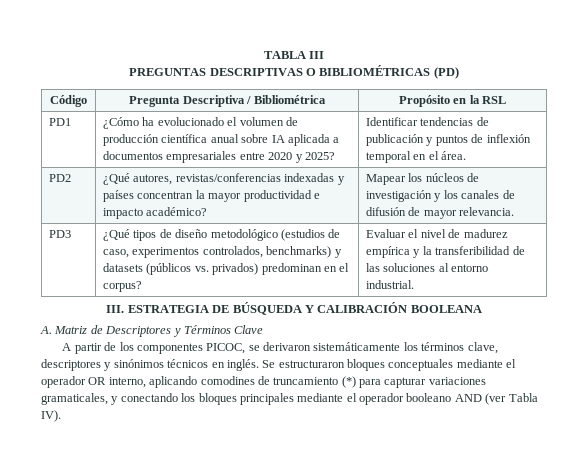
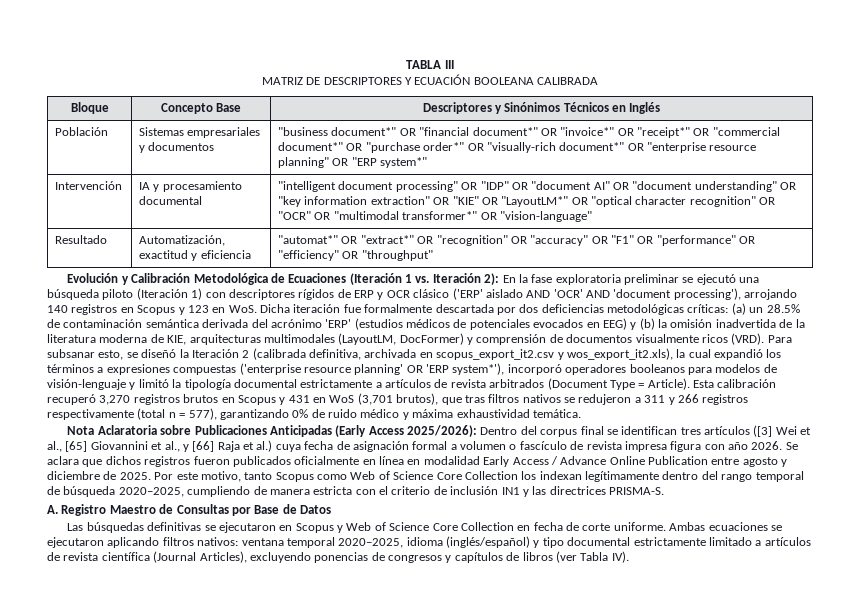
- PREGUNTAS DESCRIPTIVAS O BIBLIOMÉTRICAS (PD)
- Código | Pregunta Descriptiva / Bibliométrica | Propósito en la RSL
- PD1 | ¿Cómo ha evolucionado el volumen de producción científica anual sobre IA aplicada a documentos empresariales entre 2020 y 2025? | Identificar tendencias de publicación y puntos de inflexión temporal en el área.
- PD2 | ¿Qué autores, revistas/conferencias indexadas y países concentran la mayor productividad e impacto académico? | Mapear los núcleos de investigación y los canales de difusión de mayor relevancia.
- PD3 | ¿Qué tipos de diseño metodológico (estudios de caso, experimentos controlados, benchmarks) y datasets (públicos vs. privados) predominan en el corpus? | Evaluar el nivel de madurez empírica y la transferibilidad de las soluciones al entorno industrial.
- III. ESTRATEGIA DE BÚSQUEDA Y CALIBRACIÓN BOOLEANA
- A. Matriz de Descriptores y Términos Clave
- A partir de los componentes PICOC, se derivaron sistemáticamente los términos clave, descriptores y sinónimos técnicos en inglés. Se estructuraron bloques conceptuales mediante el operador OR interno, aplicando comodines de truncamiento (*) para capturar variaciones gramaticales, y conectando los bloques principales mediante el operador booleano AND (ver Tabla IV).
+ MATRIZ DE DESCRIPTORES Y ECUACIÓN BOOLEANA CALIBRADA
+ Bloque | Concepto Base | Descriptores y Sinónimos Técnicos en Inglés
+ Población | Sistemas empresariales y documentos | "business document*" OR "financial document*" OR "invoice*" OR "receipt*" OR "commercial document*" OR "purchase order*" OR "visually-rich document*" OR "enterprise resource planning" OR "ERP system*"
+ Intervención | IA y procesamiento documental | "intelligent document processing" OR "IDP" OR "document AI" OR "document understanding" OR "key information extraction" OR "KIE" OR "LayoutLM*" OR "optical character recognition" OR "OCR" OR "multimodal transformer*" OR "vision-language"
+ Resultado | Automatización, exactitud y eficiencia | "automat*" OR "extract*" OR "recognition" OR "accuracy" OR "F1" OR "performance" OR "efficiency" OR "throughput"
+ Evolución y Calibración Metodológica de Ecuaciones (Iteración 1 vs. Iteración 2): En la fase exploratoria preliminar se ejecutó una búsqueda piloto (Iteración 1) con descriptores rígidos de ERP y OCR clásico ('ERP' aislado AND 'OCR' AND 'document processing'), arrojando 140 registros en Scopus y 123 en WoS. Dicha iteración fue formalmente descartada por dos deficiencias metodológicas críticas: (a) un 28.5% de contaminación semántica derivada del acrónimo 'ERP' (estudios médicos de potenciales evocados en EEG) y (b) la omisión inadvertida de la literatura moderna de KIE, arquitecturas multimodales (LayoutLM, DocFormer) y comprensión de documentos visualmente ricos (VRD). Para subsanar esto, se diseñó la Iteración 2 (calibrada definitiva, archivada en scopus_export_it2.csv y wos_export_it2.xls), la cual expandió los términos a expresiones compuestas ('enterprise resource planning' OR 'ERP system*'), incorporó operadores booleanos para modelos de visión-lenguaje y limitó la tipología documental estrictamente a artículos de revista arbitrados (Document Type = Article). Esta calibración recuperó 3,270 registros brutos en Scopus y 431 en WoS (3,701 brutos), que tras filtros nativos se redujeron a 311 y 266 registros respectivamente (total n = 577), garantizando 0% de ruido médico y máxima exhaustividad temática.
+ Nota Aclaratoria sobre Publicaciones Anticipadas (Early Access 2025/2026): Dentro del corpus final se identifican tres artículos ([3] Wei et al., [65] Giovannini et al., y [66] Raja et al.) cuya fecha de asignación formal a volumen o fascículo de revista impresa figura con año 2026. Se aclara que dichos registros fueron publicados oficialmente en línea en modalidad Early Access / Advance Online Publication entre agosto y diciembre de 2025. Por este motivo, tanto Scopus como Web of Science Core Collection los indexan legítimamente dentro del rango temporal de búsqueda 2020–2025, cumpliendo de manera estricta con el criterio de inclusión IN1 y las directrices PRISMA-S.
+ A. Registro Maestro de Consultas por Base de Datos
+ Las búsquedas definitivas se ejecutaron en Scopus y Web of Science Core Collection en fecha de corte uniforme. Ambas ecuaciones se ejecutaron aplicando filtros nativos: ventana temporal 2020–2025, idioma (inglés/español) y tipo documental estrictamente limitado a artículos de revista científica (Journal Articles), excluyendo ponencias de congresos y capítulos de libros (ver Tabla IV).

